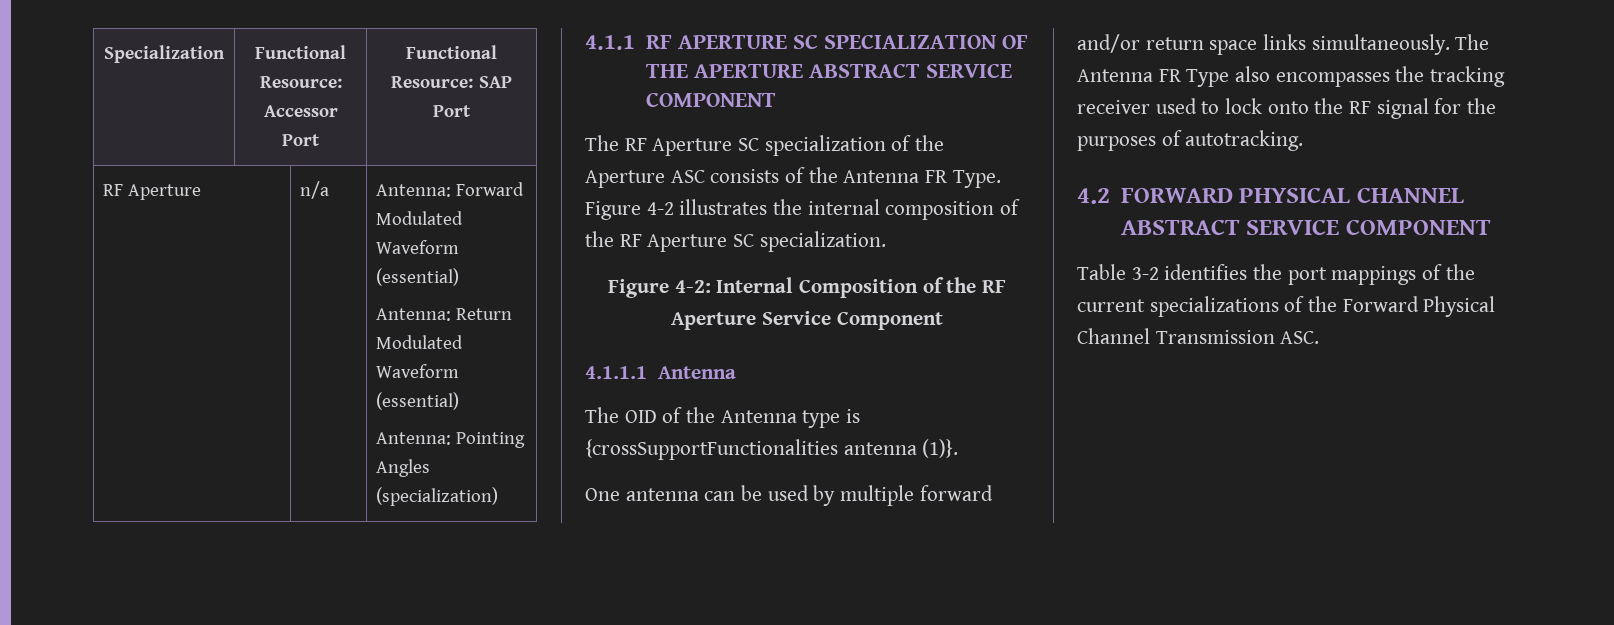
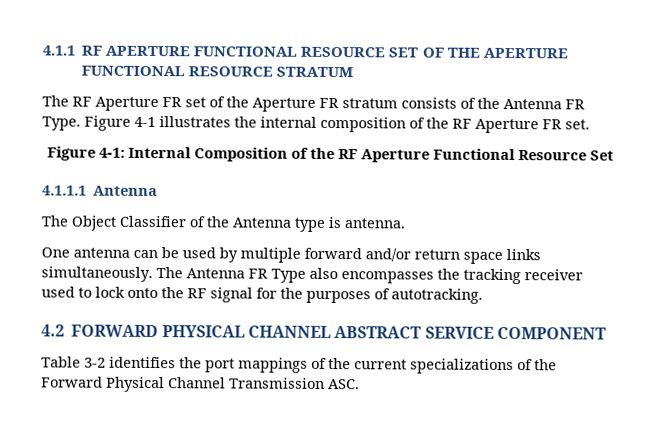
- Specialization | Functional Resource: Accessor Port | Functional Resource: SAP Port
- RF Aperture | n/a | Antenna: Forward Modulated Waveform (essential)
- Antenna: Return Modulated Waveform (essential)
- Antenna: Pointing Angles (specialization)
- 4.1.1 RF APERTURE SC SPECIALIZATION OF THE APERTURE ABSTRACT SERVICE COMPONENT
+ 4.1.1 RF APERTURE FUNCTIONAL RESOURCE SET OF THE APERTURE FUNCTIONAL RESOURCE STRATUM
- The RF Aperture SC specialization of the Aperture ASC consists of the Antenna FR Type.
+ The RF Aperture FR set of the Aperture FR stratum consists of the Antenna FR Type.
- Figure 4-2 illustrates the internal composition of the RF Aperture SC specialization.
- Figure 4-2: Internal Composition of the RF Aperture Service Component
+ Figure 4-1 illustrates the internal composition of the RF Aperture FR set.
+ Figure 4-1: Internal Composition of the RF Aperture Functional Resource Set
- The OID of the Antenna type is {crossSupportFunctionalities antenna (1)}.
+ The Object Classifier of the Antenna type is antenna.

